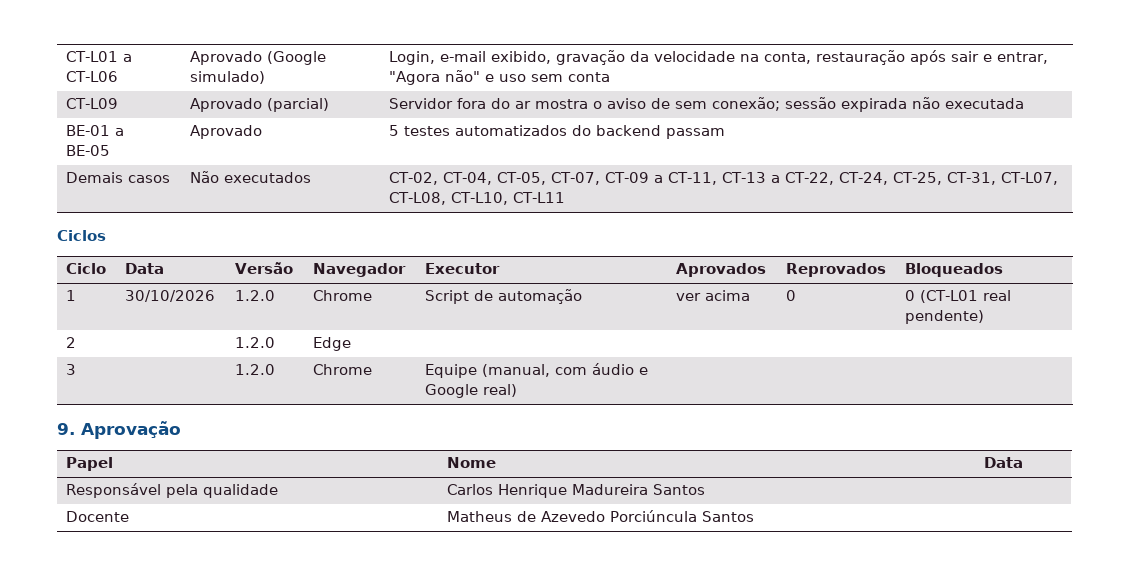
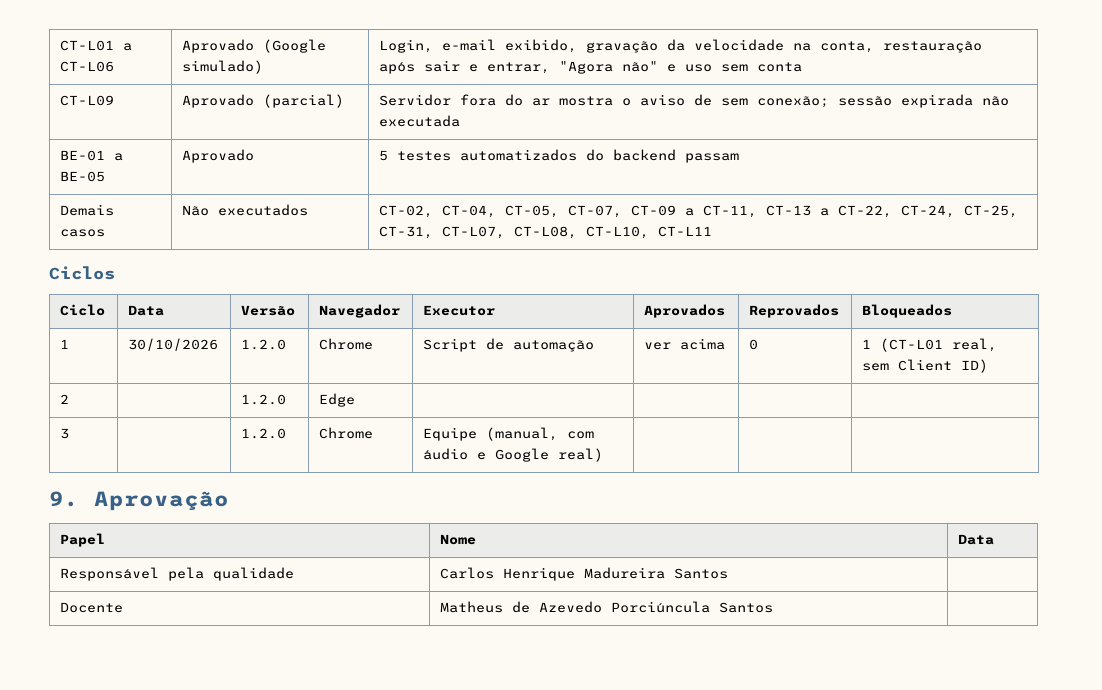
- 1 | 30/10/2026 | 1.2.0 | Chrome | Script de automação | ver acima | 0 | 0 (CT-L01 real pendente)
+ 1 | 30/10/2026 | 1.2.0 | Chrome | Script de automação | ver acima | 0 | 1 (CT-L01 real, sem Client ID)

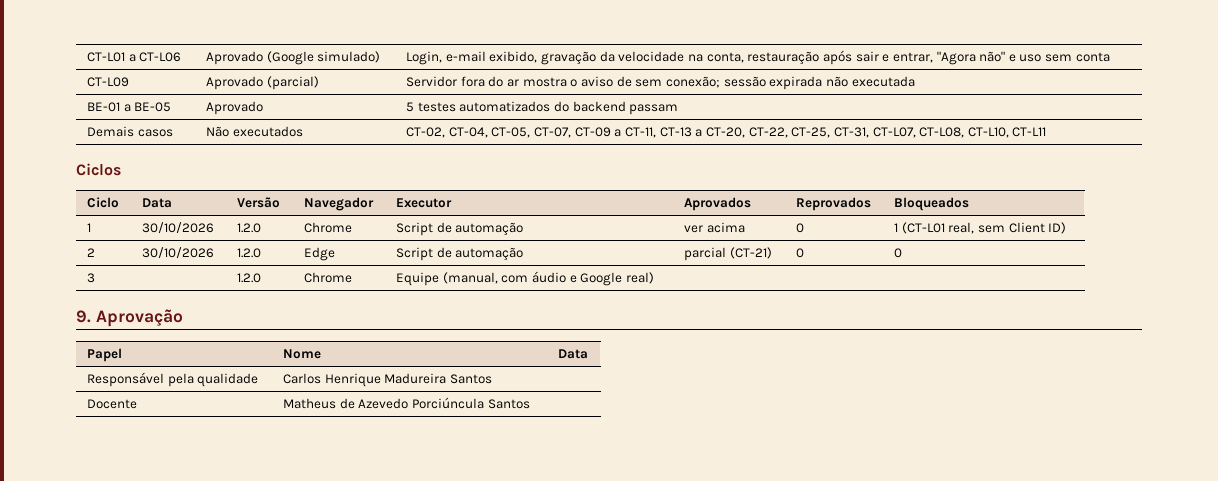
- Demais casos | Não executados | CT-02, CT-04, CT-05, CT-07, CT-09 a CT-11, CT-13 a CT-22, CT-24, CT-25, CT-31, CT-L07, CT-L08, CT-L10, CT-L11
+ Demais casos | Não executados | CT-02, CT-04, CT-05, CT-07, CT-09 a CT-11, CT-13 a CT-20, CT-22, CT-25, CT-31, CT-L07, CT-L08, CT-L10, CT-L11
- 2 | | 1.2.0 | Edge | | | |
+ 2 | 30/10/2026 | 1.2.0 | Edge | Script de automação | parcial (CT-21) | 0 | 0

